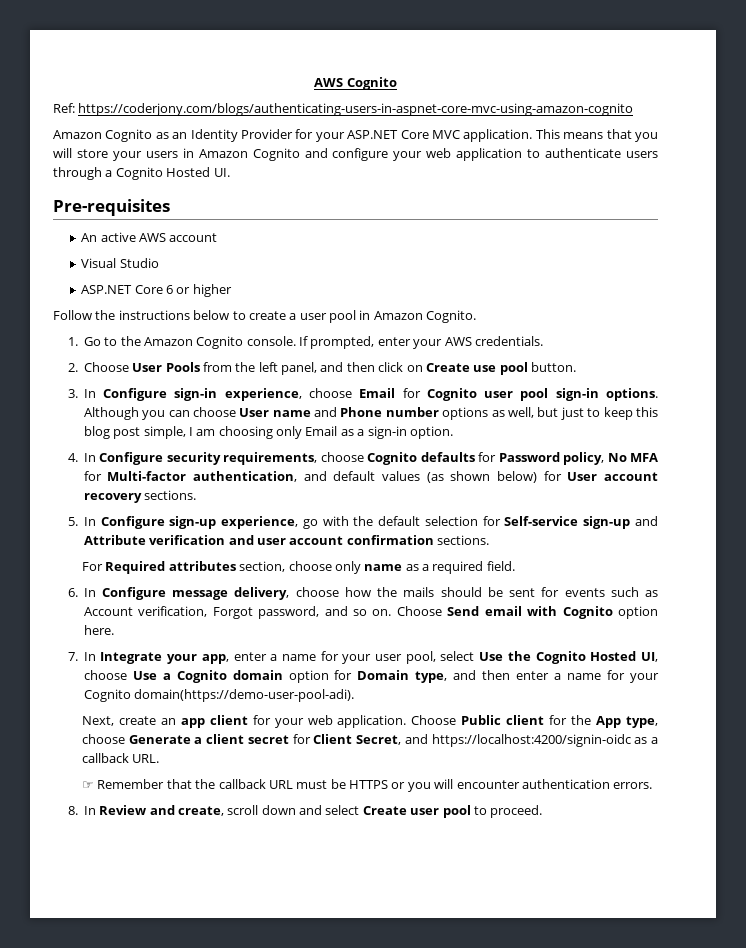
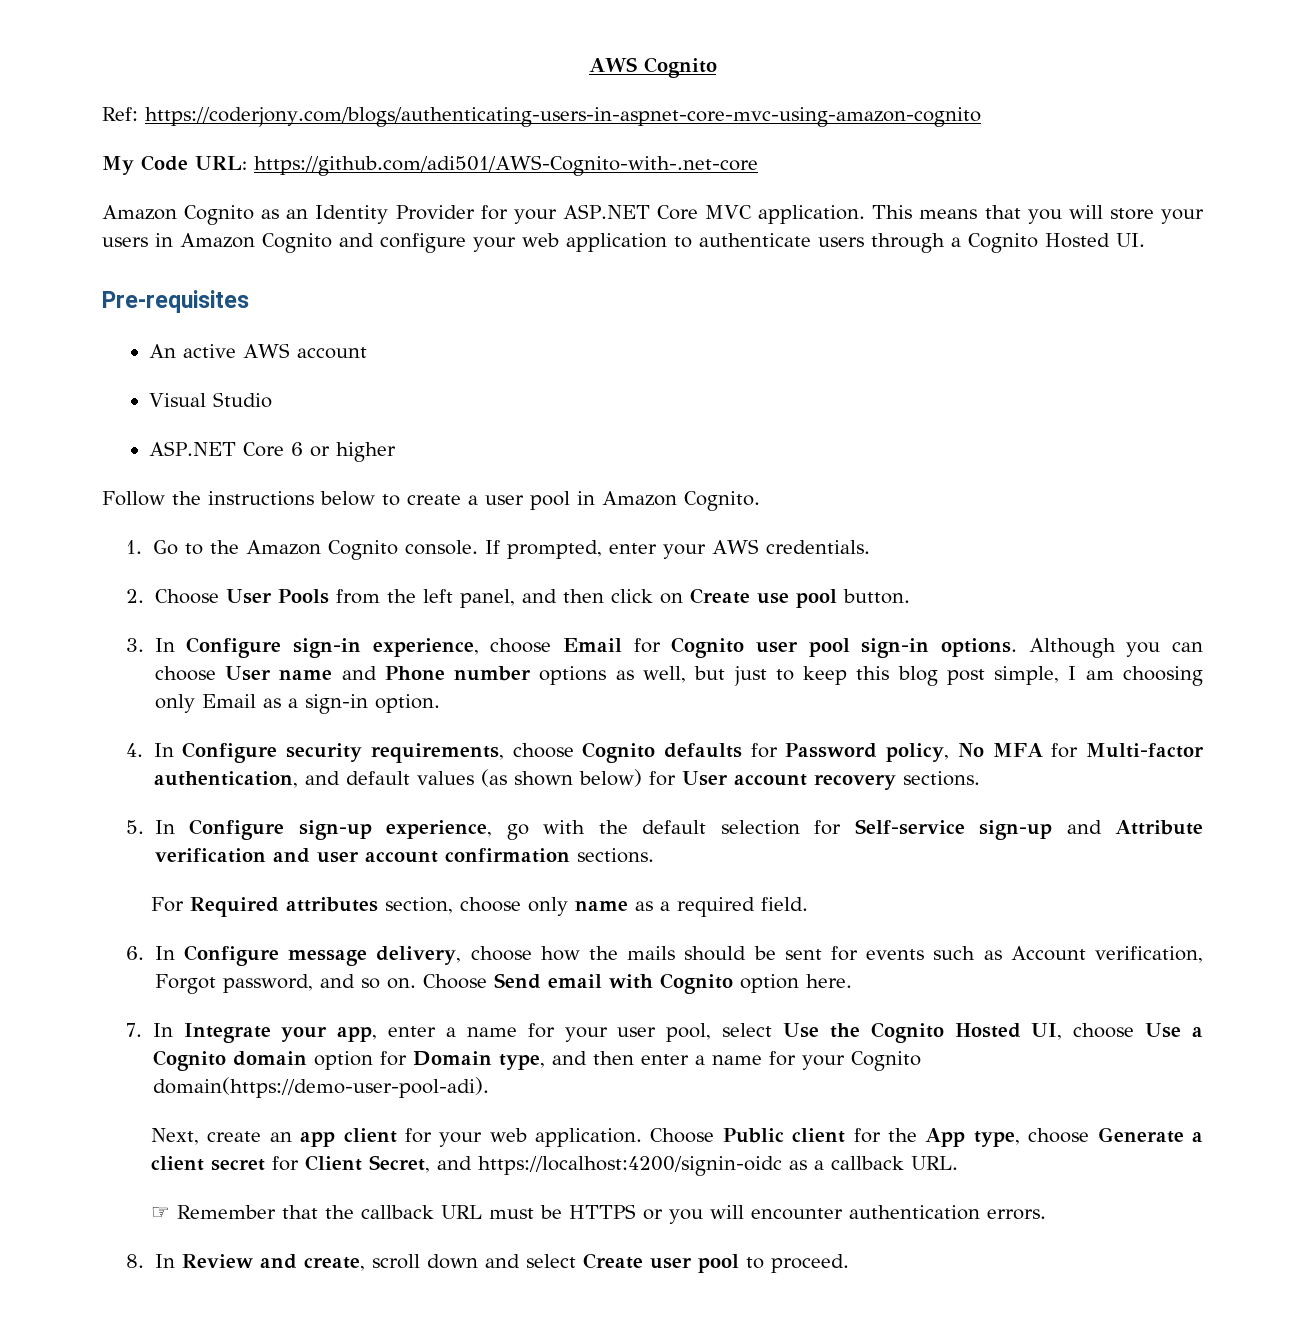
+ My Code URL: https://github.com/adi501/AWS-Cognito-with-.net-core

